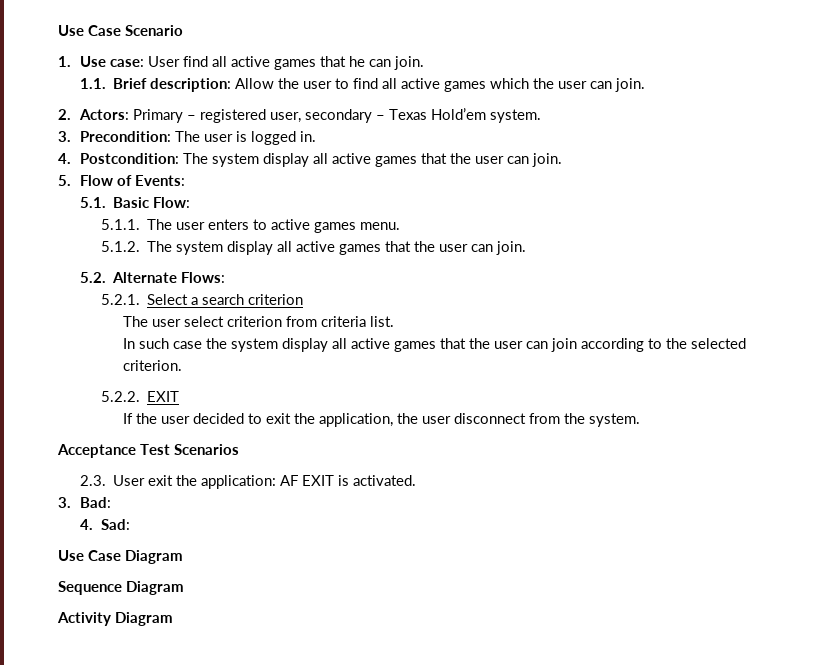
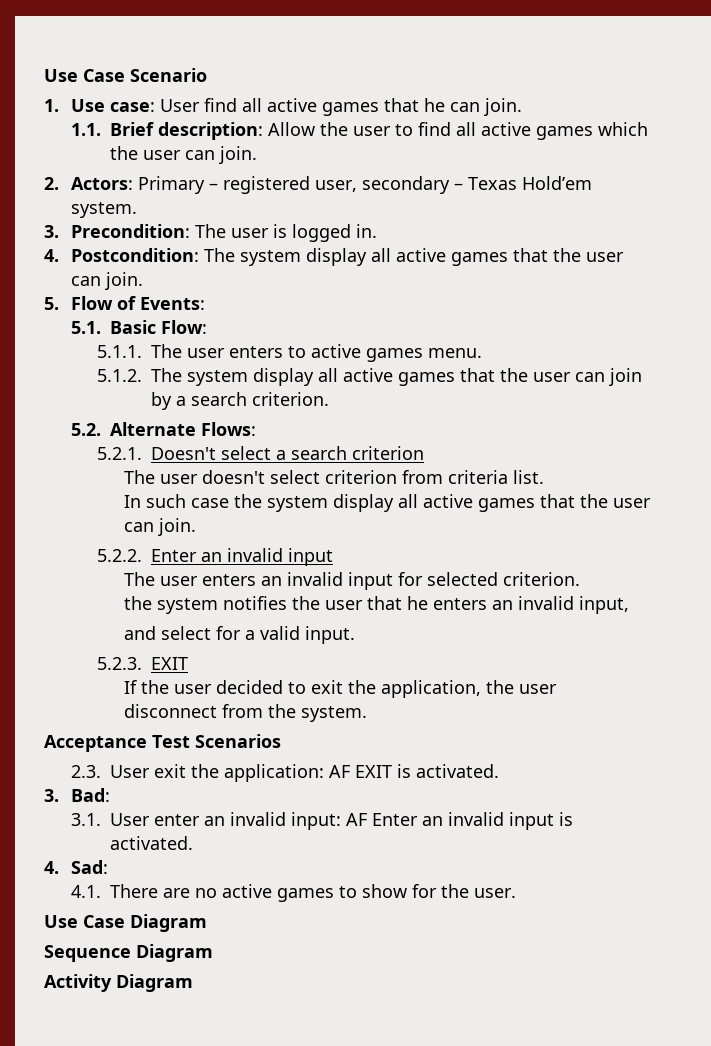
- 5.1.2. The system display all active games that the user can join.
+ 5.1.2. The system display all active games that the user can join by a search criterion.
- 5.2.1. Select a search criterion
+ 5.2.1. Doesn't select a search criterion
- The user select criterion from criteria list.
+ The user doesn't select criterion from criteria list.
- In such case the system display all active games that the user can join according to the selected criterion.
- 5.2.2. EXIT
+ In such case the system display all active games that the user can join.
+ 5.2.2. Enter an invalid input
+ The user enters an invalid input for selected criterion.
+ the system notifies the user that he enters an invalid input,
+ and select for a valid input.
+ 5.2.3. EXIT
+ 3.1. User enter an invalid input: AF Enter an invalid input is activated.
  4. Sad:
+ 4.1. There are no active games to show for the user.

